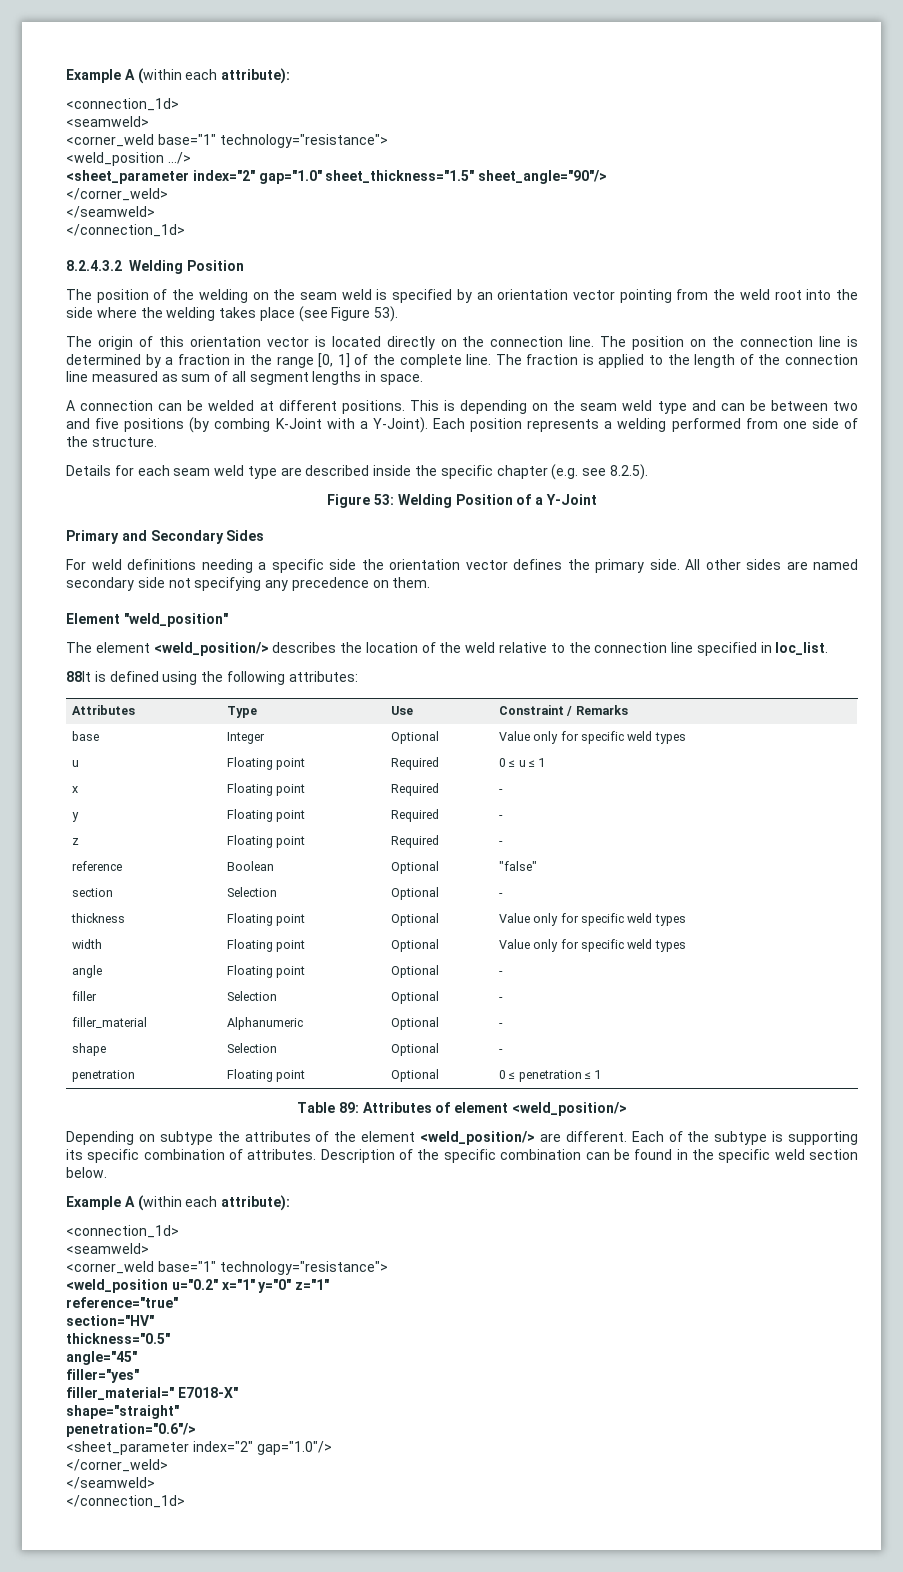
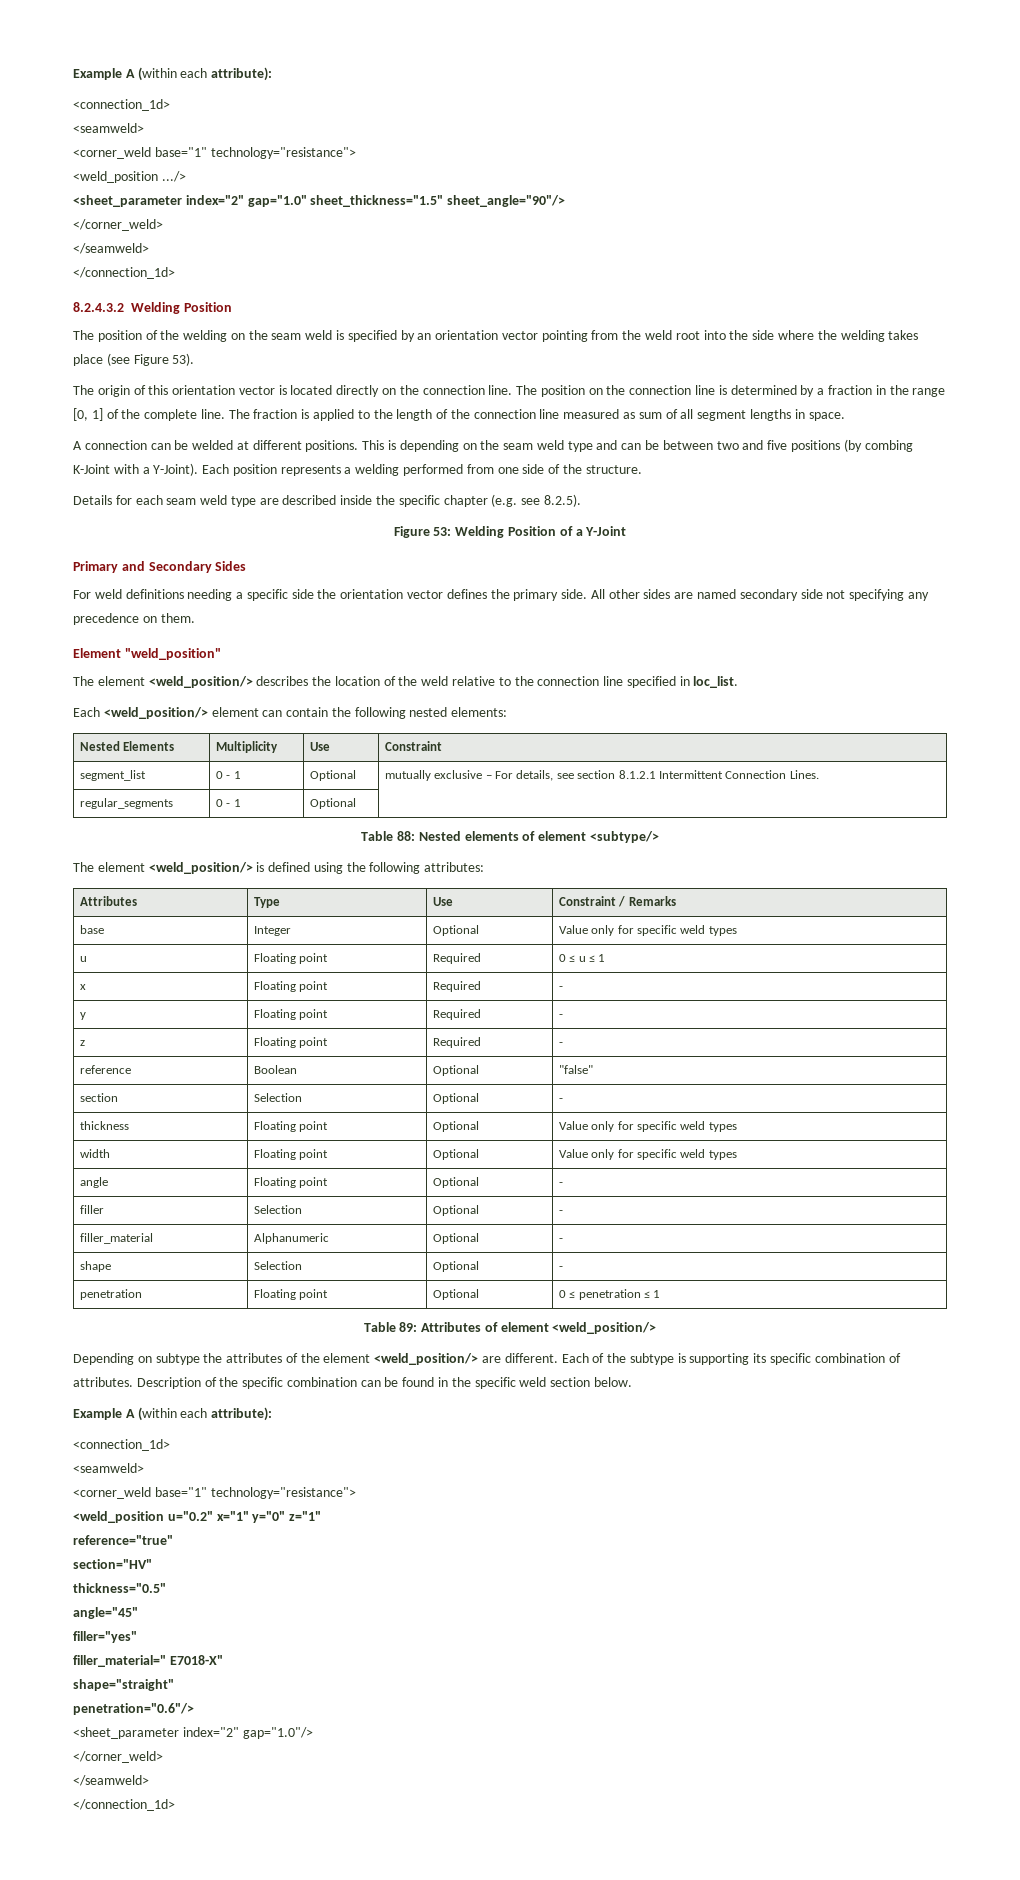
- 88It is defined using the following attributes:
+ Each <weld_position/> element can contain the following nested elements:
+ Nested Elements | Multiplicity | Use | Constraint
+ segment_list | 0 - 1 | Optional | mutually exclusive – For details, see section 8.1.2.1 Intermittent Connection Lines.
+ regular_segments | 0 - 1 | Optional |
+ Table 88: Nested elements of element <subtype/>
+ The element <weld_position/> is defined using the following attributes:

